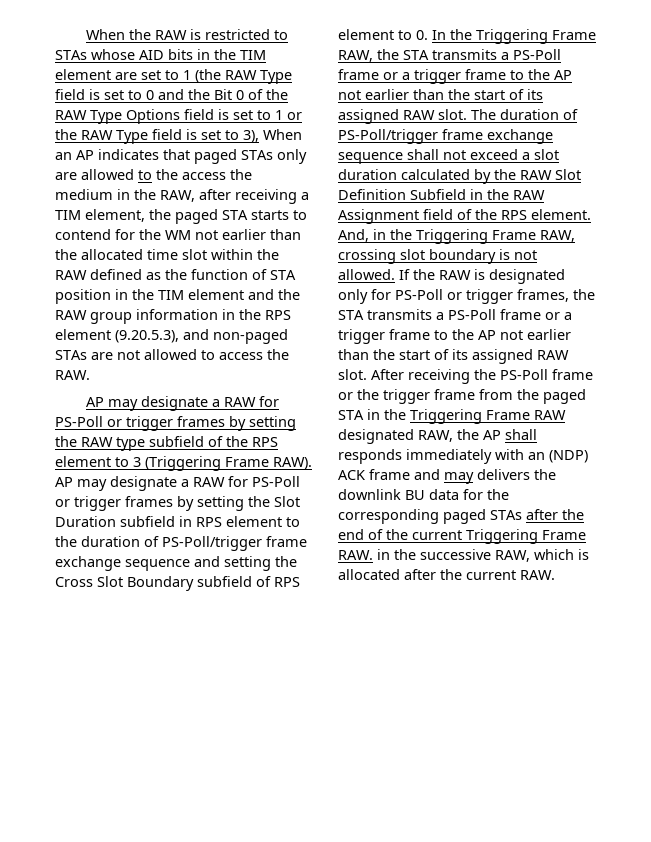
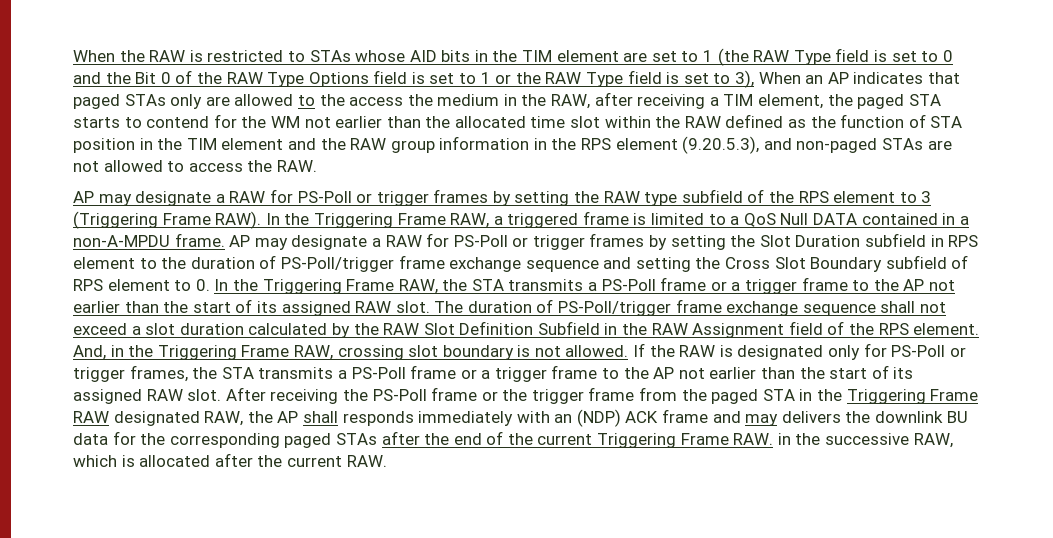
+ In the Triggering Frame RAW, a triggered frame is limited to a QoS Null DATA contained in a non-A-MPDU frame.

